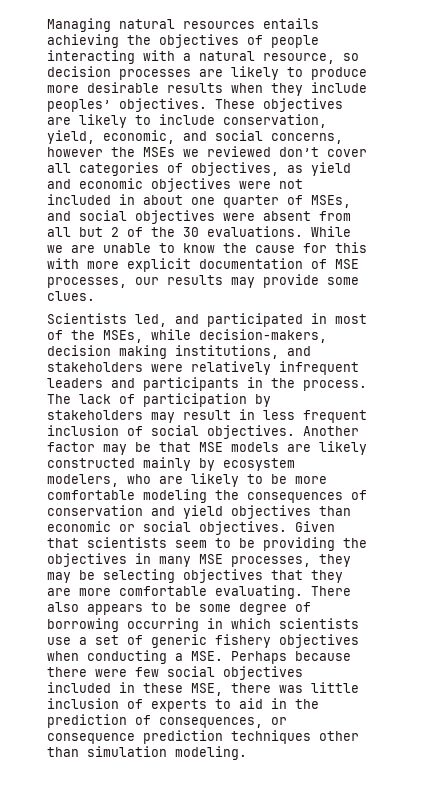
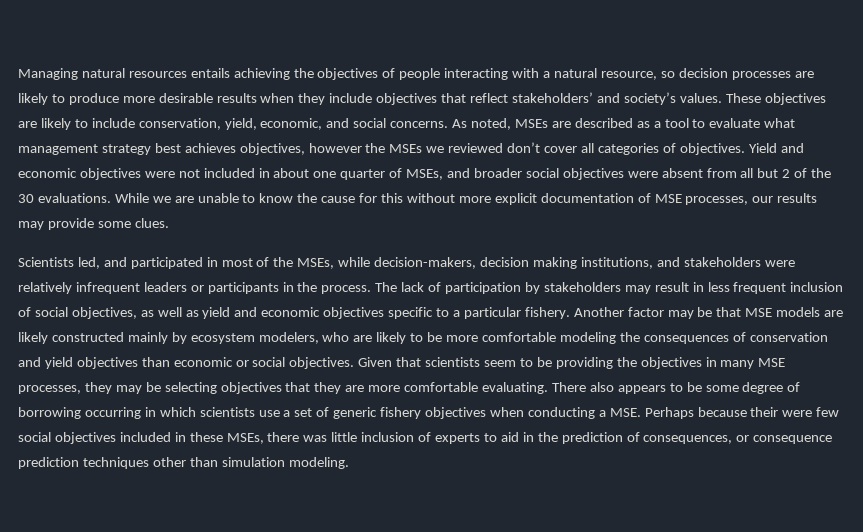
- Managing natural resources entails achieving the objectives of people interacting with a natural resource, so decision processes are likely to produce more desirable results when they include peoples’ objectives.
+ Managing natural resources entails achieving the objectives of people interacting with a natural resource, so decision processes are likely to produce more desirable results when they include objectives that reflect stakeholders’ and society’s values.
- These objectives are likely to include conservation, yield, economic, and social concerns, however the MSEs we reviewed don’t cover all categories of objectives, as yield and economic objectives were not included in about one quarter of MSEs, and social objectives were absent from all but 2 of the 30 evaluations.
+ These objectives are likely to include conservation, yield, economic, and social concerns. As noted, MSEs are described as a tool to evaluate what management strategy best achieves objectives, however the MSEs we reviewed don’t cover all categories of objectives. Yield and economic objectives were not included in about one quarter of MSEs, and broader social objectives were absent from all but 2 of the 30 evaluations.
- While we are unable to know the cause for this with more explicit documentation of MSE processes, our results may provide some clues.
+ While we are unable to know the cause for this without more explicit documentation of MSE processes, our results may provide some clues.
- Scientists led, and participated in most of the MSEs, while decision-makers, decision making institutions, and stakeholders were relatively infrequent leaders and participants in the process.
+ Scientists led, and participated in most of the MSEs, while decision-makers, decision making institutions, and stakeholders were relatively infrequent leaders or participants in the process.
- The lack of participation by stakeholders may result in less frequent inclusion of social objectives.
+ The lack of participation by stakeholders may result in less frequent inclusion of social objectives, as well as yield and economic objectives specific to a particular fishery.
- There also appears to be some degree of borrowing occurring in which scientists use a set of generic fishery objectives when conducting a MSE. Perhaps because there were few social objectives included in these MSE, there was little inclusion of experts to aid in the prediction of consequences, or consequence prediction techniques other than simulation modeling.
+ There also appears to be some degree of borrowing occurring in which scientists use a set of generic fishery objectives when conducting a MSE. Perhaps because their were few social objectives included in these MSEs, there was little inclusion of experts to aid in the prediction of consequences, or consequence prediction techniques other than simulation modeling.

